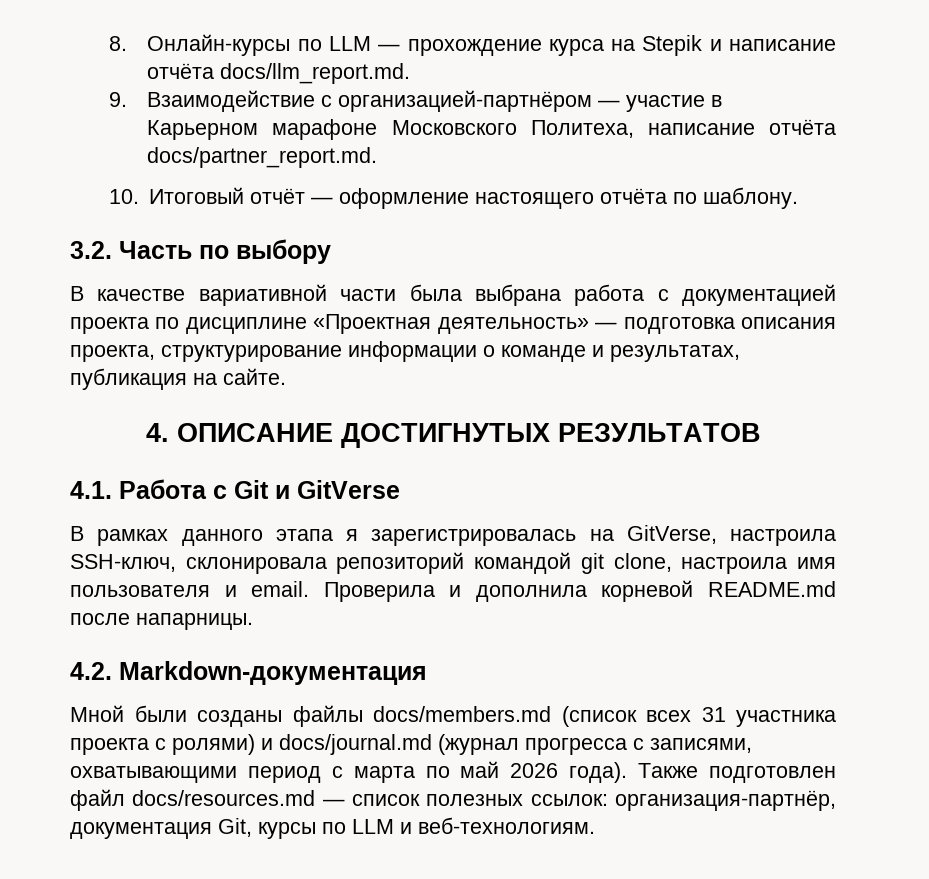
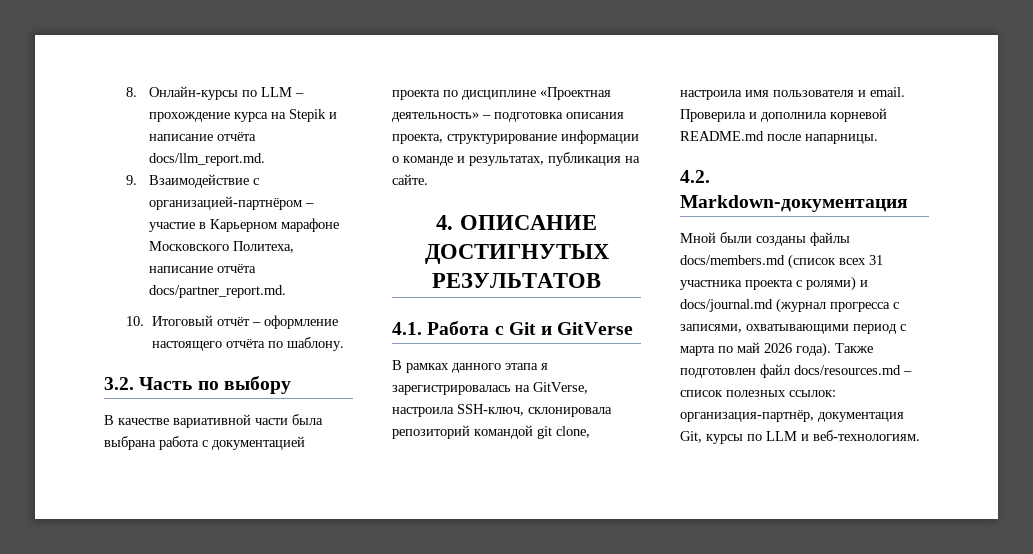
- 8. Онлайн-курсы по LLM — прохождение курса на Stepik и написание отчёта docs/llm_report.md.
+ 8. Онлайн-курсы по LLM – прохождение курса на Stepik и написание отчёта docs/llm_report.md.
- 9. Взаимодействие с организацией-партнёром — участие в Карьерном марафоне Московского Политеха, написание отчёта docs/partner_report.md.
+ 9. Взаимодействие с организацией-партнёром – участие в Карьерном марафоне Московского Политеха, написание отчёта docs/partner_report.md.
- 10. Итоговый отчёт — оформление настоящего отчёта по шаблону.
+ 10. Итоговый отчёт – оформление настоящего отчёта по шаблону.
- В качестве вариативной части была выбрана работа с документацией проекта по дисциплине «Проектная деятельность» — подготовка описания проекта, структурирование информации о команде и результатах, публикация на сайте.
+ В качестве вариативной части была выбрана работа с документацией проекта по дисциплине «Проектная деятельность» – подготовка описания проекта, структурирование информации о команде и результатах, публикация на сайте.
- Также подготовлен файл docs/resources.md — список полезных ссылок: организация-партнёр, документация Git, курсы по LLM и веб-технологиям.
+ Также подготовлен файл docs/resources.md – список полезных ссылок: организация-партнёр, документация Git, курсы по LLM и веб-технологиям.

